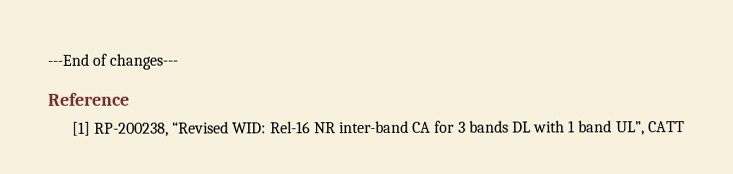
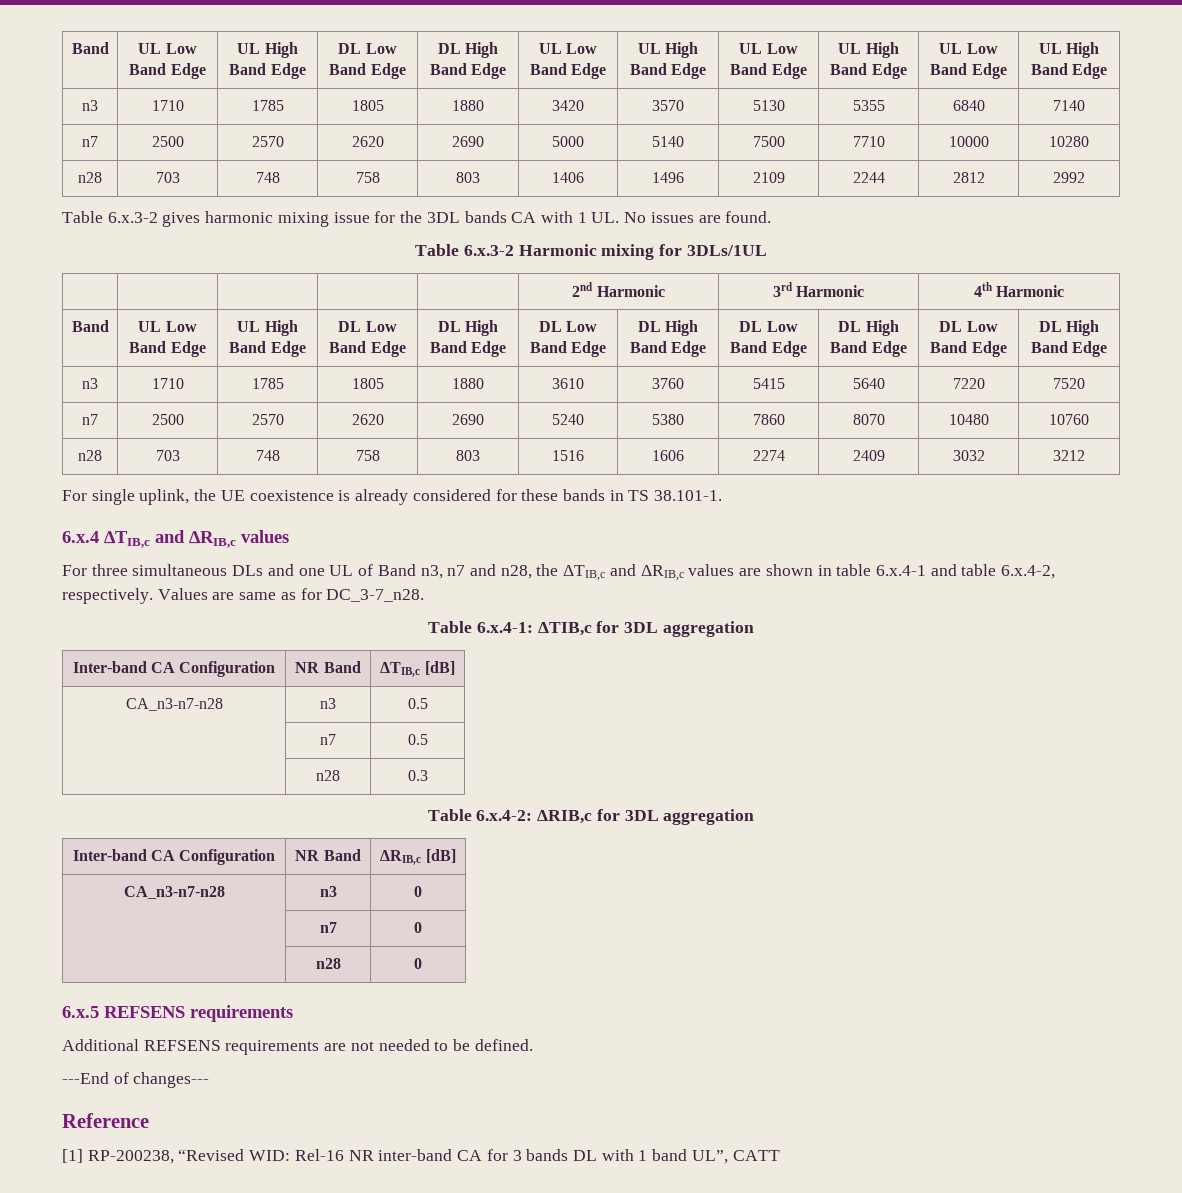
+ Band | UL Low Band Edge | UL High Band Edge | DL Low Band Edge | DL High Band Edge | UL Low Band Edge | UL High Band Edge | UL Low Band Edge | UL High Band Edge | UL Low Band Edge | UL High Band Edge
+ n3 | 1710 | 1785 | 1805 | 1880 | 3420 | 3570 | 5130 | 5355 | 6840 | 7140
+ n7 | 2500 | 2570 | 2620 | 2690 | 5000 | 5140 | 7500 | 7710 | 10000 | 10280
+ n28 | 703 | 748 | 758 | 803 | 1406 | 1496 | 2109 | 2244 | 2812 | 2992
+ Table 6.x.3-2 gives harmonic mixing issue for the 3DL bands CA with 1 UL. No issues are found.
+ Table 6.x.3-2 Harmonic mixing for 3DLs/1UL
+ | | | | | 2nd Harmonic | 3rd Harmonic | 4th Harmonic
+ Band | UL Low Band Edge | UL High Band Edge | DL Low Band Edge | DL High Band Edge | DL Low Band Edge | DL High Band Edge | DL Low Band Edge | DL High Band Edge | DL Low Band Edge | DL High Band Edge
+ n3 | 1710 | 1785 | 1805 | 1880 | 3610 | 3760 | 5415 | 5640 | 7220 | 7520
+ n7 | 2500 | 2570 | 2620 | 2690 | 5240 | 5380 | 7860 | 8070 | 10480 | 10760
+ n28 | 703 | 748 | 758 | 803 | 1516 | 1606 | 2274 | 2409 | 3032 | 3212
+ For single uplink, the UE coexistence is already considered for these bands in TS 38.101-1.
+ 6.x.4 ∆TIB,c and ∆RIB,c values
+ For three simultaneous DLs and one UL of Band n3, n7 and n28, the ΔTIB,c and ΔRIB,c values are shown in table 6.x.4-1 and table 6.x.4-2, respectively. Values are same as for DC_3-7_n28.
+ Table 6.x.4-1: ΔTIB,c for 3DL aggregation
+ Inter-band CA Configuration | NR Band | ΔTIB,c [dB]
+ CA_n3-n7-n28 | n3 | 0.5
+ | n7 | 0.5
+ | n28 | 0.3
+ Table 6.x.4-2: ΔRIB,c for 3DL aggregation
+ Inter-band CA Configuration | NR Band | ΔRIB,c [dB]
+ CA_n3-n7-n28 | n3 | 0
+ | n7 | 0
+ | n28 | 0
+ 6.x.5 REFSENS requirements
+ Additional REFSENS requirements are not needed to be defined.

